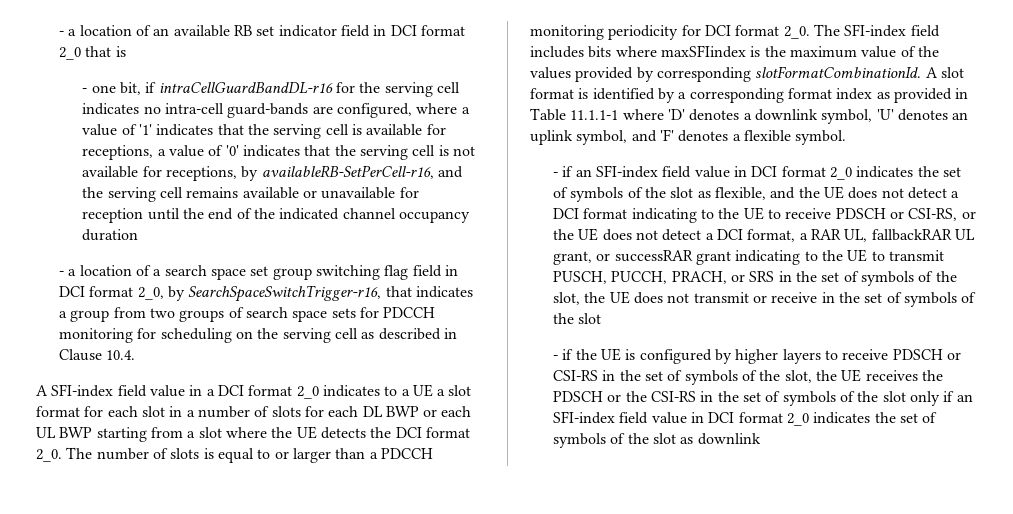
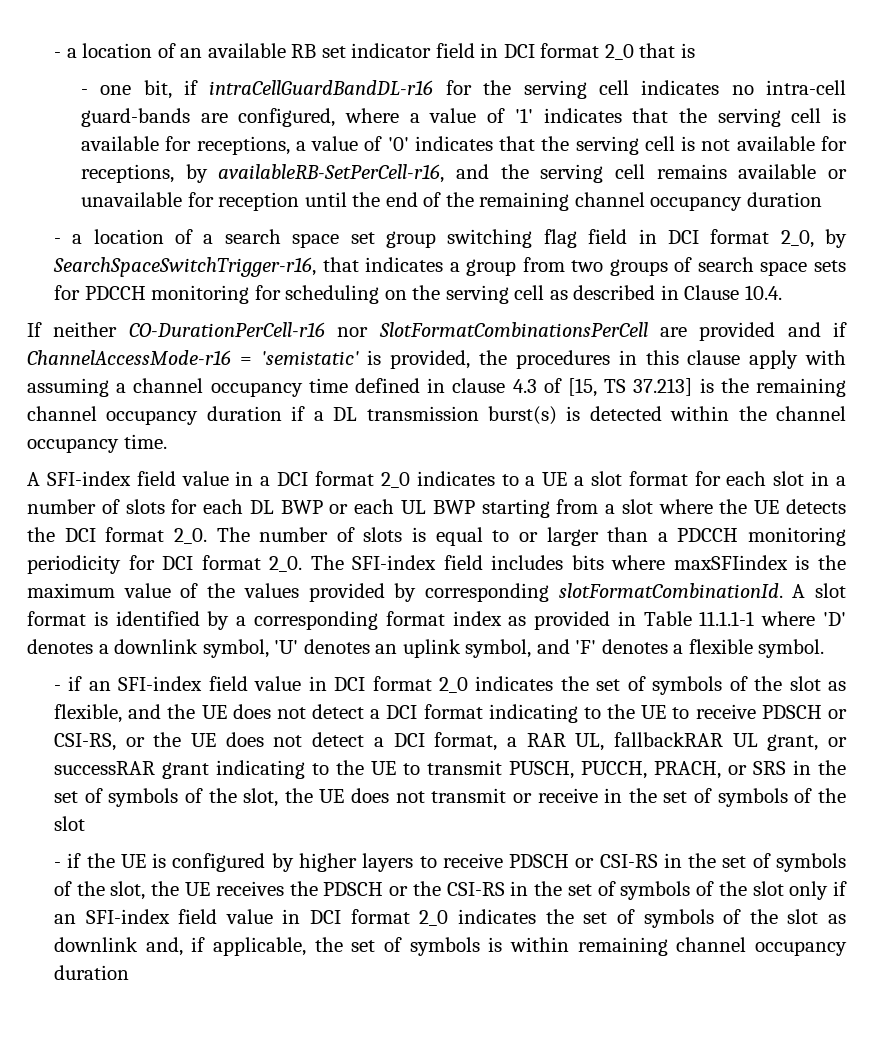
- - one bit, if intraCellGuardBandDL-r16 for the serving cell indicates no intra-cell guard-bands are configured, where a value of '1' indicates that the serving cell is available for receptions, a value of '0' indicates that the serving cell is not available for receptions, by availableRB-SetPerCell-r16, and the serving cell remains available or unavailable for reception until the end of the indicated channel occupancy duration
+ - one bit, if intraCellGuardBandDL-r16 for the serving cell indicates no intra-cell guard-bands are configured, where a value of '1' indicates that the serving cell is available for receptions, a value of '0' indicates that the serving cell is not available for receptions, by availableRB-SetPerCell-r16, and the serving cell remains available or unavailable for reception until the end of the remaining channel occupancy duration
+ If neither CO-DurationPerCell-r16 nor SlotFormatCombinationsPerCell are provided and if ChannelAccessMode-r16 = 'semistatic' is provided, the procedures in this clause apply with assuming a channel occupancy time defined in clause 4.3 of [15, TS 37.213] is the remaining channel occupancy duration if a DL transmission burst(s) is detected within the channel occupancy time.
- - if the UE is configured by higher layers to receive PDSCH or CSI-RS in the set of symbols of the slot, the UE receives the PDSCH or the CSI-RS in the set of symbols of the slot only if an SFI-index field value in DCI format 2_0 indicates the set of symbols of the slot as downlink
+ - if the UE is configured by higher layers to receive PDSCH or CSI-RS in the set of symbols of the slot, the UE receives the PDSCH or the CSI-RS in the set of symbols of the slot only if an SFI-index field value in DCI format 2_0 indicates the set of symbols of the slot as downlink and, if applicable, the set of symbols is within remaining channel occupancy duration

